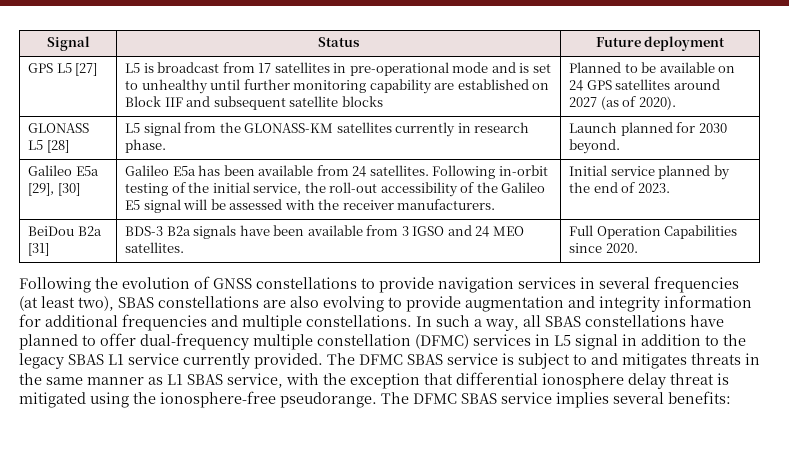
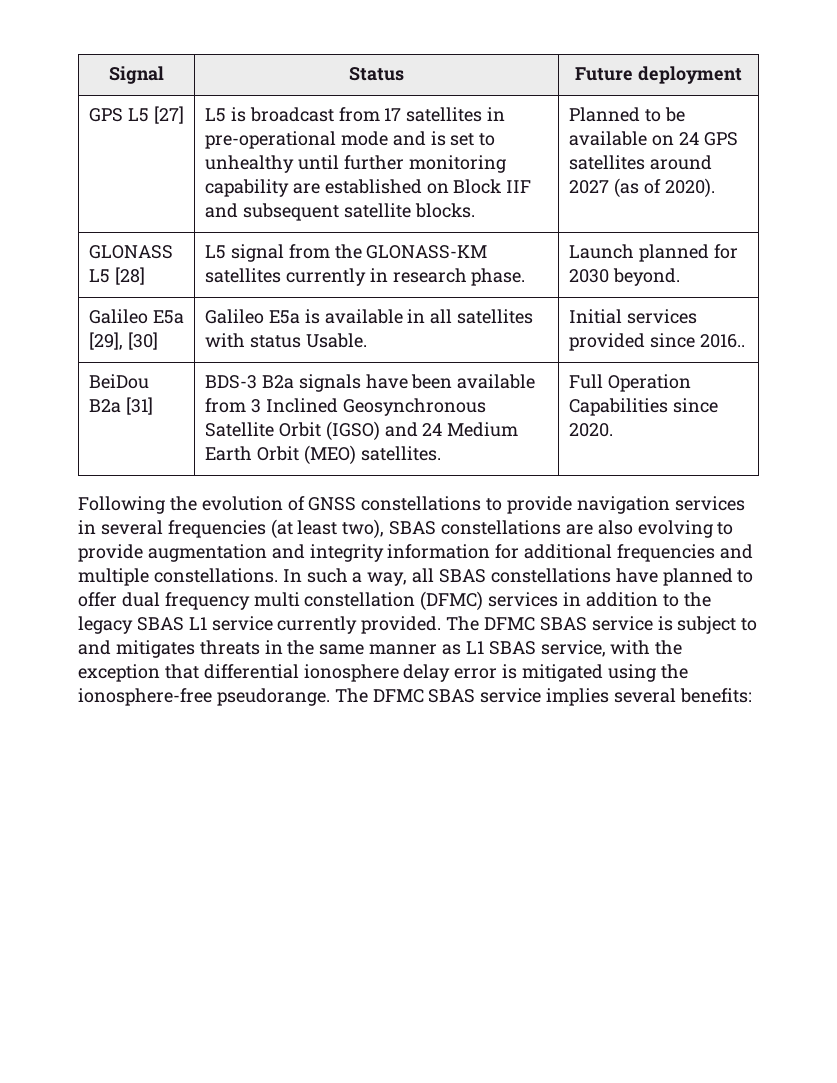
- L5 is broadcast from 17 satellites in pre-operational mode and is set to unhealthy until further monitoring capability are established on Block IIF and subsequent satellite blocks
+ L5 is broadcast from 17 satellites in pre-operational mode and is set to unhealthy until further monitoring capability are established on Block IIF and subsequent satellite blocks.
- Galileo E5a has been available from 24 satellites. Following in-orbit testing of the initial service, the roll-out accessibility of the Galileo E5 signal will be assessed with the receiver manufacturers. | Initial service planned by the end of 2023.
+ Galileo E5a is available in all satellites with status Usable. | Initial services provided since 2016..
- BeiDou B2a [31] | BDS-3 B2a signals have been available from 3 IGSO and 24 MEO satellites. | Full Operation Capabilities since 2020.
+ BeiDou B2a [31] | BDS-3 B2a signals have been available from 3 Inclined Geosynchronous Satellite Orbit (IGSO) and 24 Medium Earth Orbit (MEO) satellites. | Full Operation Capabilities since 2020.
- In such a way, all SBAS constellations have planned to offer dual-frequency multiple constellation (DFMC) services in L5 signal in addition to the legacy SBAS L1 service currently provided.
+ In such a way, all SBAS constellations have planned to offer dual frequency multi constellation (DFMC) services in addition to the legacy SBAS L1 service currently provided.
- The DFMC SBAS service is subject to and mitigates threats in the same manner as L1 SBAS service, with the exception that differential ionosphere delay threat is mitigated using the ionosphere-free pseudorange.
+ The DFMC SBAS service is subject to and mitigates threats in the same manner as L1 SBAS service, with the exception that differential ionosphere delay error is mitigated using the ionosphere-free pseudorange.

